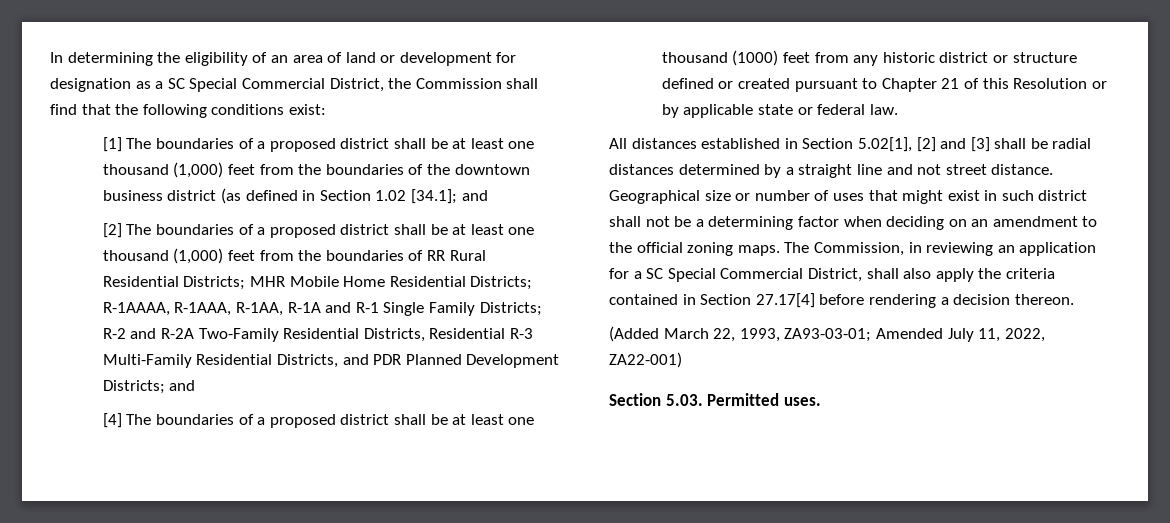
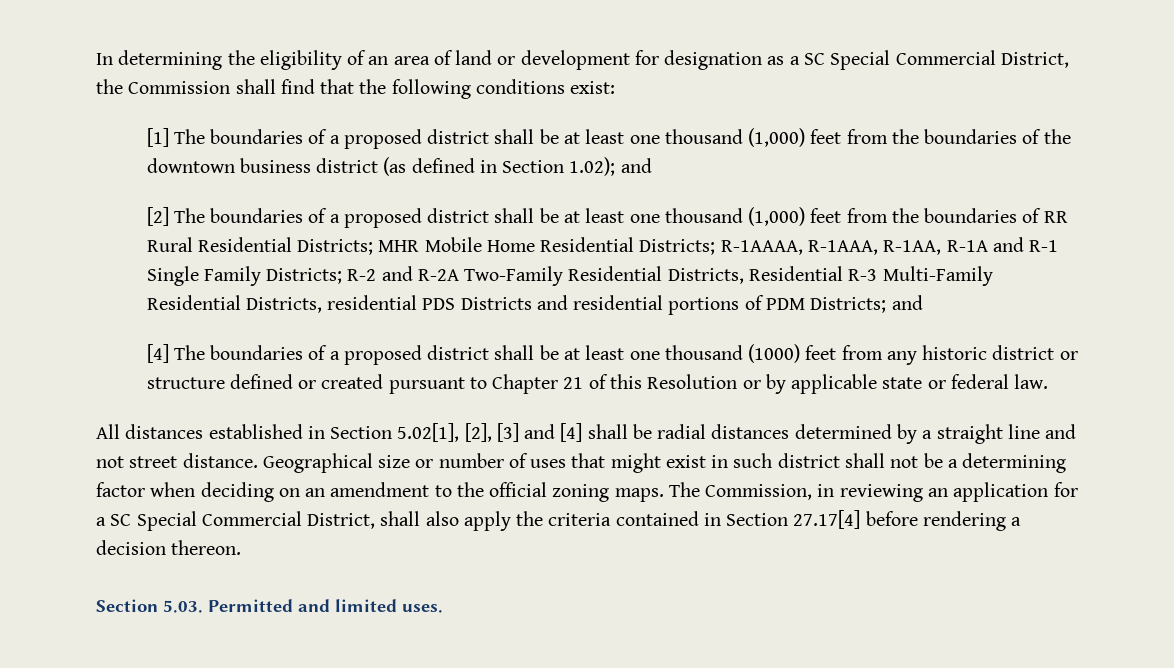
- [1] The boundaries of a proposed district shall be at least one thousand (1,000) feet from the boundaries of the downtown business district (as defined in Section 1.02 [34.1]; and
+ [1] The boundaries of a proposed district shall be at least one thousand (1,000) feet from the boundaries of the downtown business district (as defined in Section 1.02); and
- [2] The boundaries of a proposed district shall be at least one thousand (1,000) feet from the boundaries of RR Rural Residential Districts; MHR Mobile Home Residential Districts; R-1AAAA, R-1AAA, R-1AA, R-1A and R-1 Single Family Districts; R-2 and R-2A Two-Family Residential Districts, Residential R-3 Multi-Family Residential Districts, and PDR Planned Development Districts; and
+ [2] The boundaries of a proposed district shall be at least one thousand (1,000) feet from the boundaries of RR Rural Residential Districts; MHR Mobile Home Residential Districts; R-1AAAA, R-1AAA, R-1AA, R-1A and R-1 Single Family Districts; R-2 and R-2A Two-Family Residential Districts, Residential R-3 Multi-Family Residential Districts, residential PDS Districts and residential portions of PDM Districts; and
- All distances established in Section 5.02[1], [2] and [3] shall be radial distances determined by a straight line and not street distance.
+ All distances established in Section 5.02[1], [2], [3] and [4] shall be radial distances determined by a straight line and not street distance.
- (Added March 22, 1993, ZA93-03-01; Amended July 11, 2022, ZA22-001)
- Section 5.03. Permitted uses.
+ Section 5.03. Permitted and limited uses.

